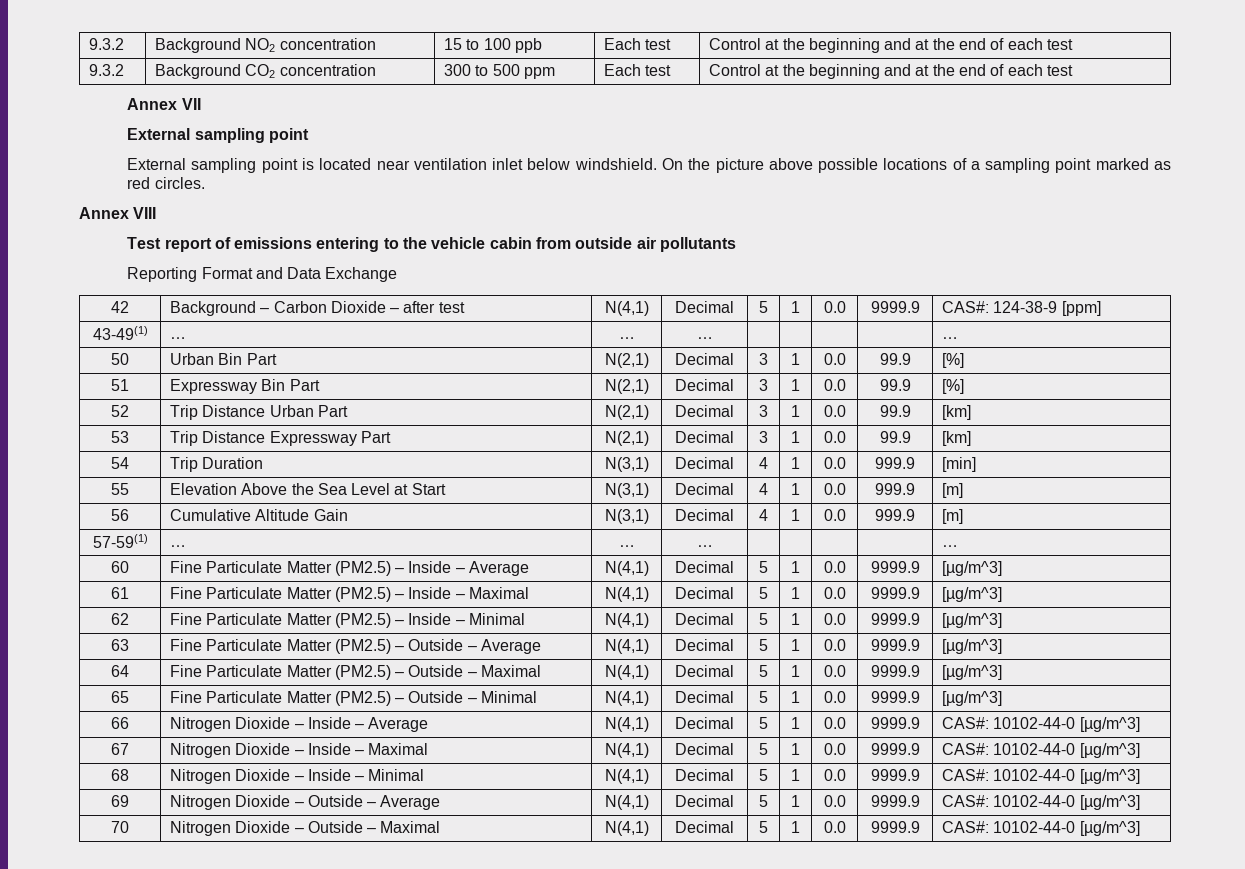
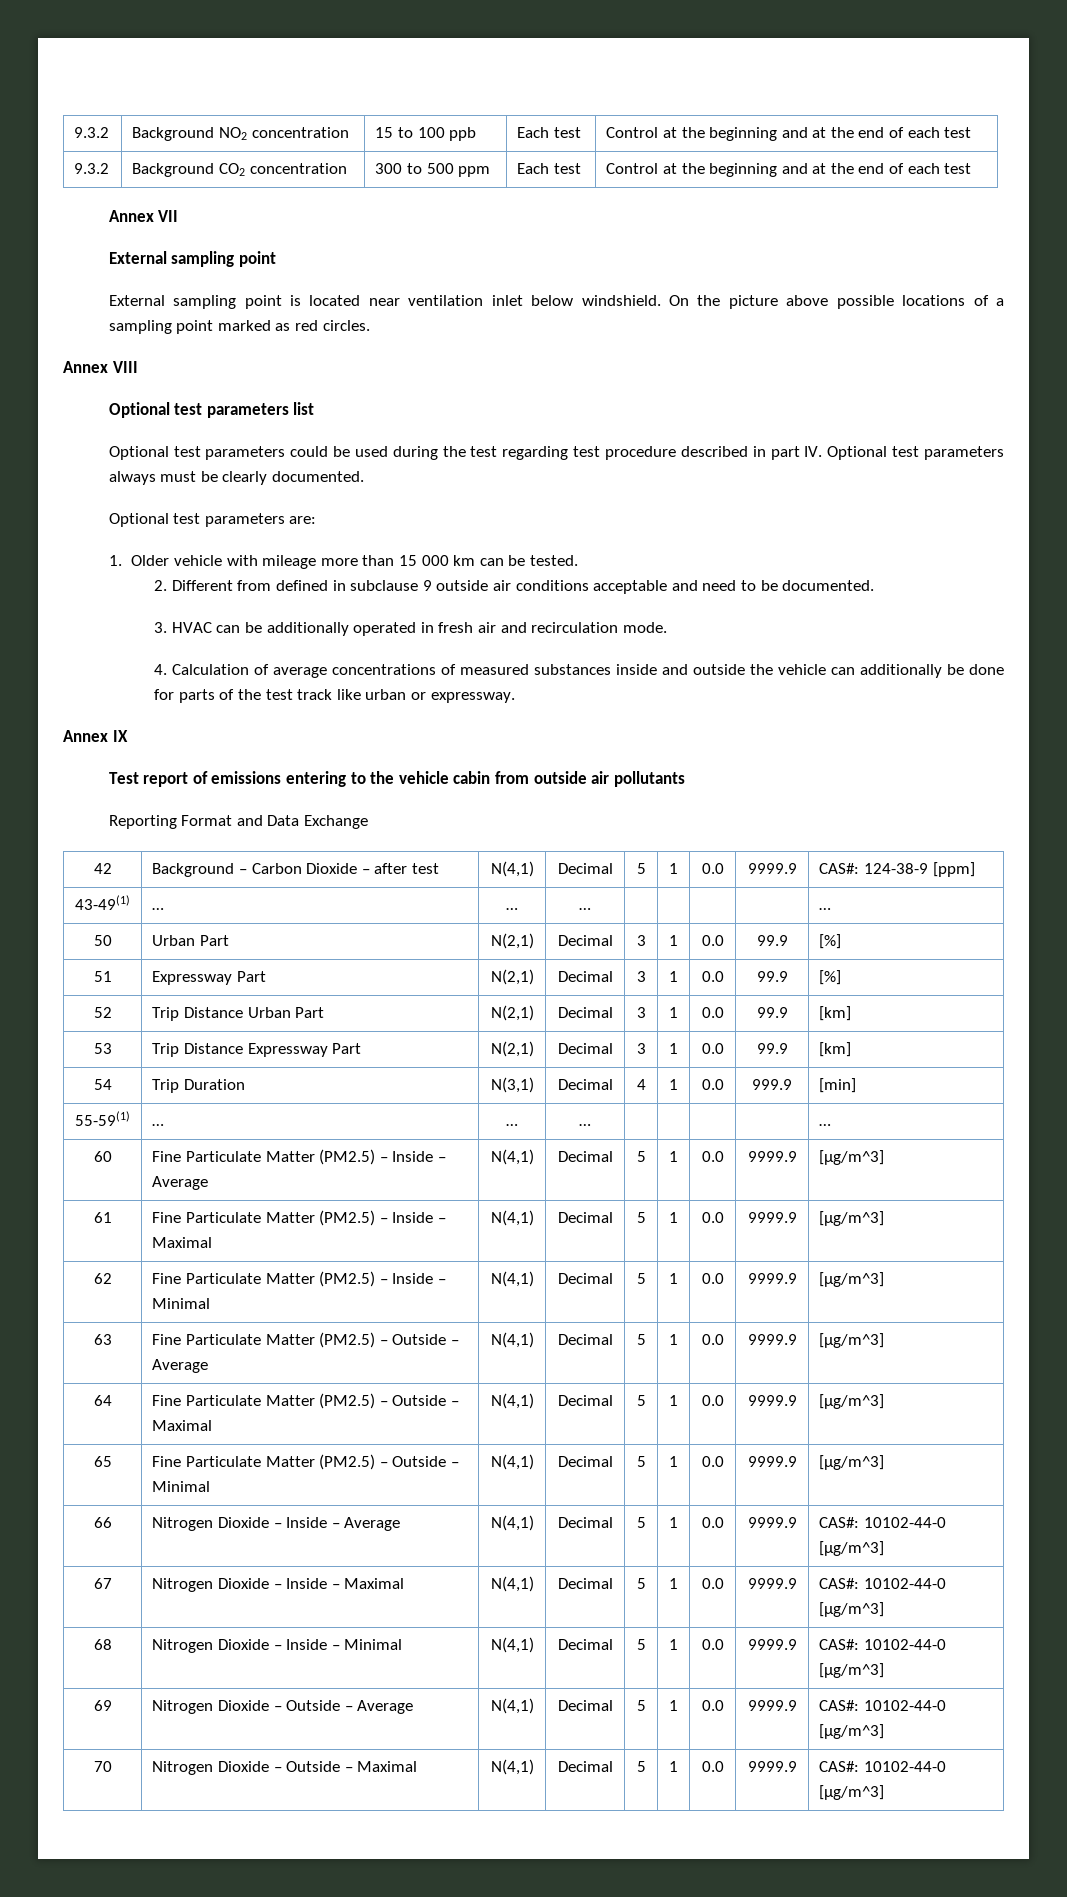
+ Optional test parameters list
+ Optional test parameters could be used during the test regarding test procedure described in part IV. Optional test parameters always must be clearly documented.
+ Optional test parameters are:
+ 1. Older vehicle with mileage more than 15 000 km can be tested.
+ 2. Different from defined in subclause 9 outside air conditions acceptable and need to be documented.
+ 3. HVAC can be additionally operated in fresh air and recirculation mode.
+ 4. Calculation of average concentrations of measured substances inside and outside the vehicle can additionally be done for parts of the test track like urban or expressway.
+ Annex IX
- 50 | Urban Bin Part | N(2,1) | Decimal | 3 | 1 | 0.0 | 99.9 | [%]
+ 50 | Urban Part | N(2,1) | Decimal | 3 | 1 | 0.0 | 99.9 | [%]
- 51 | Expressway Bin Part | N(2,1) | Decimal | 3 | 1 | 0.0 | 99.9 | [%]
+ 51 | Expressway Part | N(2,1) | Decimal | 3 | 1 | 0.0 | 99.9 | [%]
- 55 | Elevation Above the Sea Level at Start | N(3,1) | Decimal | 4 | 1 | 0.0 | 999.9 | [m]
- 56 | Cumulative Altitude Gain | N(3,1) | Decimal | 4 | 1 | 0.0 | 999.9 | [m]
- 57-59(1) | … | … | … | | | | | …
+ 55-59(1) | … | … | … | | | | | …

